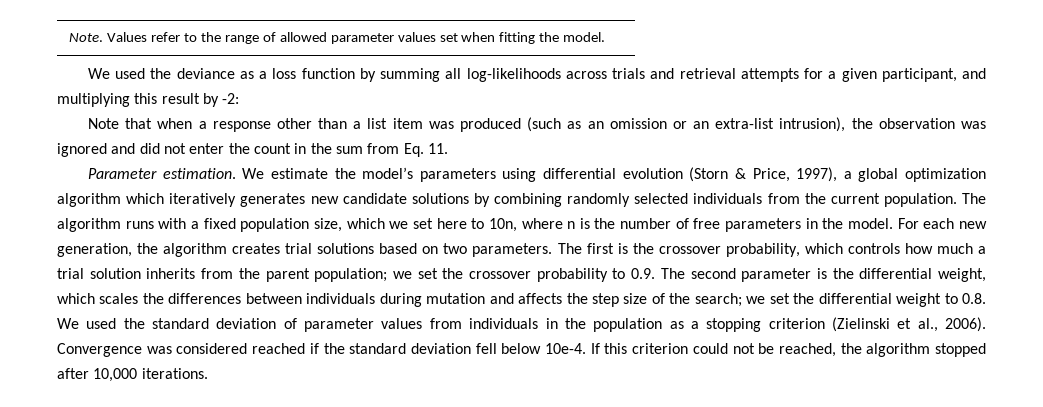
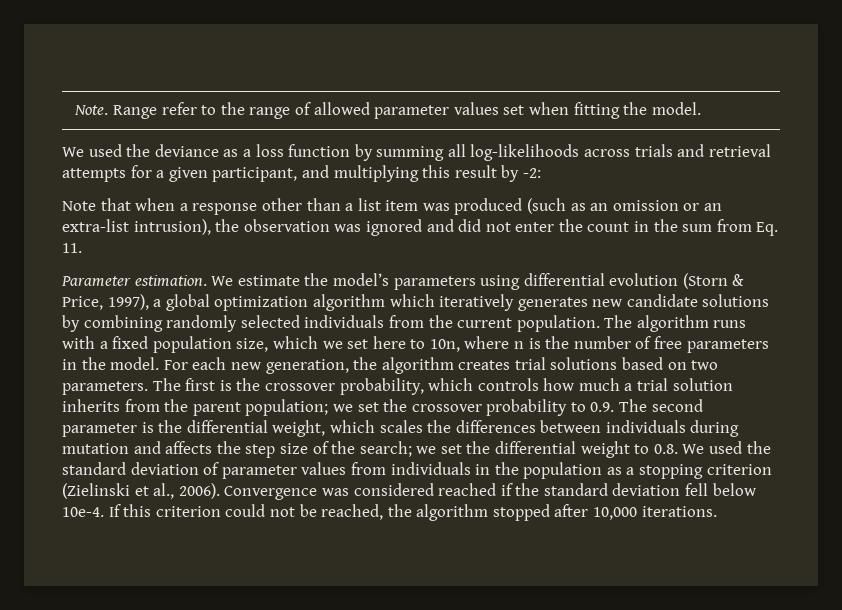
- Note. Values refer to the range of allowed parameter values set when fitting the model.
+ Note. Range refer to the range of allowed parameter values set when fitting the model.

